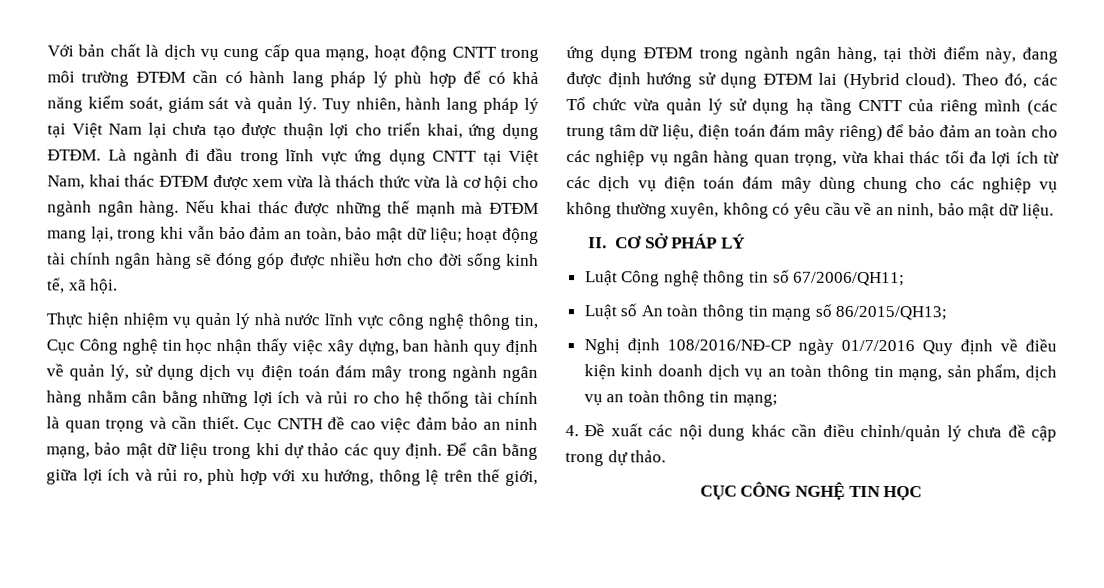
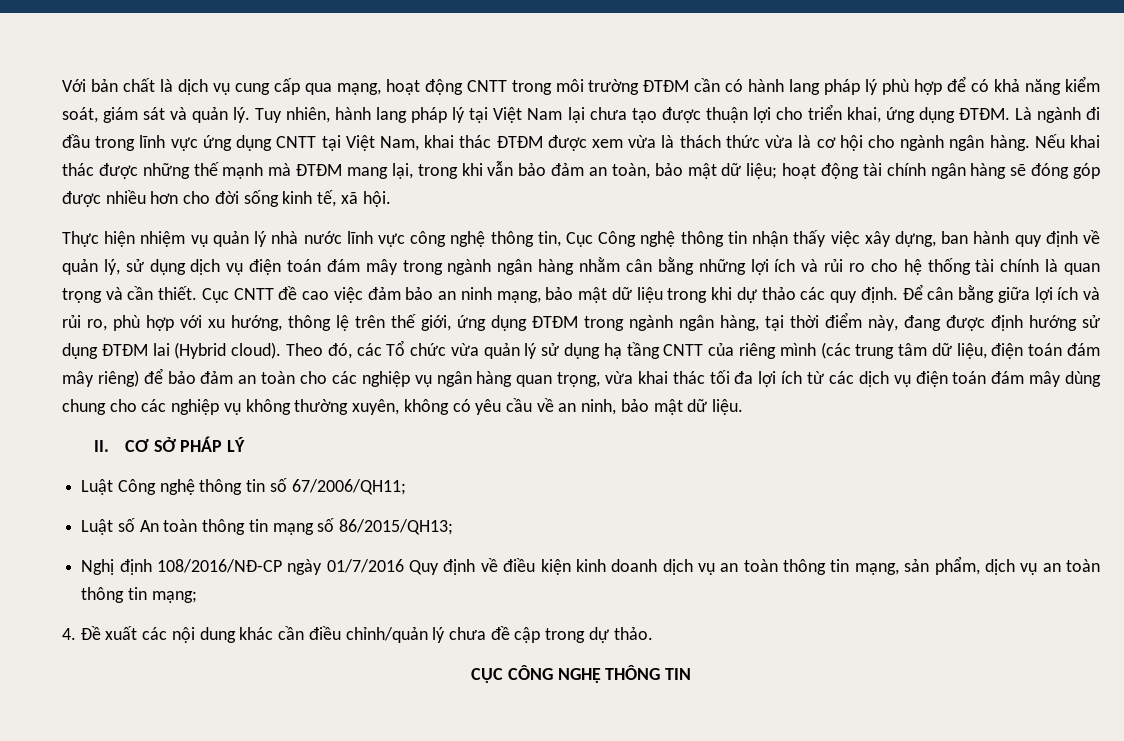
- Thực hiện nhiệm vụ quản lý nhà nước lĩnh vực công nghệ thông tin, Cục Công nghệ tin học nhận thấy việc xây dựng, ban hành quy định về quản lý, sử dụng dịch vụ điện toán đám mây trong ngành ngân hàng nhằm cân bằng những lợi ích và rủi ro cho hệ thống tài chính là quan trọng và cần thiết.
+ Thực hiện nhiệm vụ quản lý nhà nước lĩnh vực công nghệ thông tin, Cục Công nghệ thông tin nhận thấy việc xây dựng, ban hành quy định về quản lý, sử dụng dịch vụ điện toán đám mây trong ngành ngân hàng nhằm cân bằng những lợi ích và rủi ro cho hệ thống tài chính là quan trọng và cần thiết.
- Cục CNTH đề cao việc đảm bảo an ninh mạng, bảo mật dữ liệu trong khi dự thảo các quy định.
+ Cục CNTT đề cao việc đảm bảo an ninh mạng, bảo mật dữ liệu trong khi dự thảo các quy định.
- CỤC CÔNG NGHỆ TIN HỌC
+ CỤC CÔNG NGHỆ THÔNG TIN

